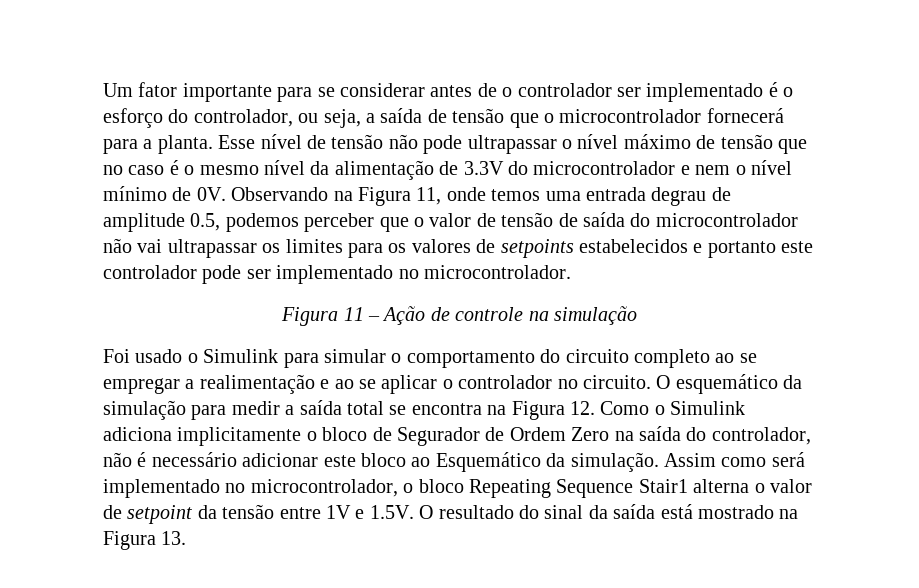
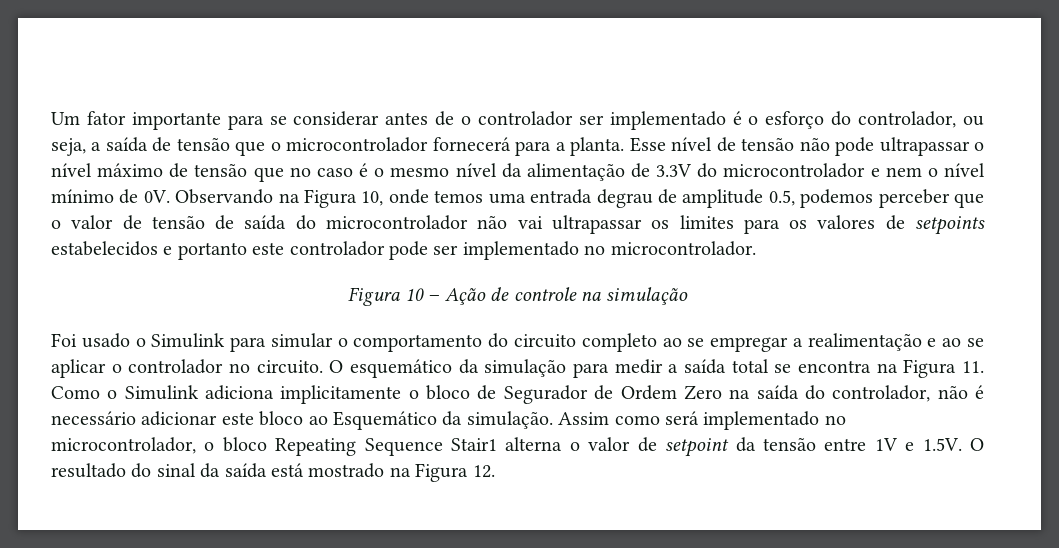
- Observando na Figura 11, onde temos uma entrada degrau de amplitude 0.5, podemos perceber que o valor de tensão de saída do microcontrolador não vai ultrapassar os limites para os valores de setpoints estabelecidos e portanto este controlador pode ser implementado no microcontrolador.
+ Observando na Figura 10, onde temos uma entrada degrau de amplitude 0.5, podemos perceber que o valor de tensão de saída do microcontrolador não vai ultrapassar os limites para os valores de setpoints estabelecidos e portanto este controlador pode ser implementado no microcontrolador.
- Figura 11 – Ação de controle na simulação
+ Figura 10 – Ação de controle na simulação
- O esquemático da simulação para medir a saída total se encontra na Figura 12. Como o Simulink adiciona implicitamente o bloco de Segurador de Ordem Zero na saída do controlador, não é necessário adicionar este bloco ao Esquemático da simulação.
+ O esquemático da simulação para medir a saída total se encontra na Figura 11. Como o Simulink adiciona implicitamente o bloco de Segurador de Ordem Zero na saída do controlador, não é necessário adicionar este bloco ao Esquemático da simulação.
- Assim como será implementado no microcontrolador, o bloco Repeating Sequence Stair1 alterna o valor de setpoint da tensão entre 1V e 1.5V. O resultado do sinal da saída está mostrado na Figura 13.
+ Assim como será implementado no microcontrolador, o bloco Repeating Sequence Stair1 alterna o valor de setpoint da tensão entre 1V e 1.5V. O resultado do sinal da saída está mostrado na Figura 12.

